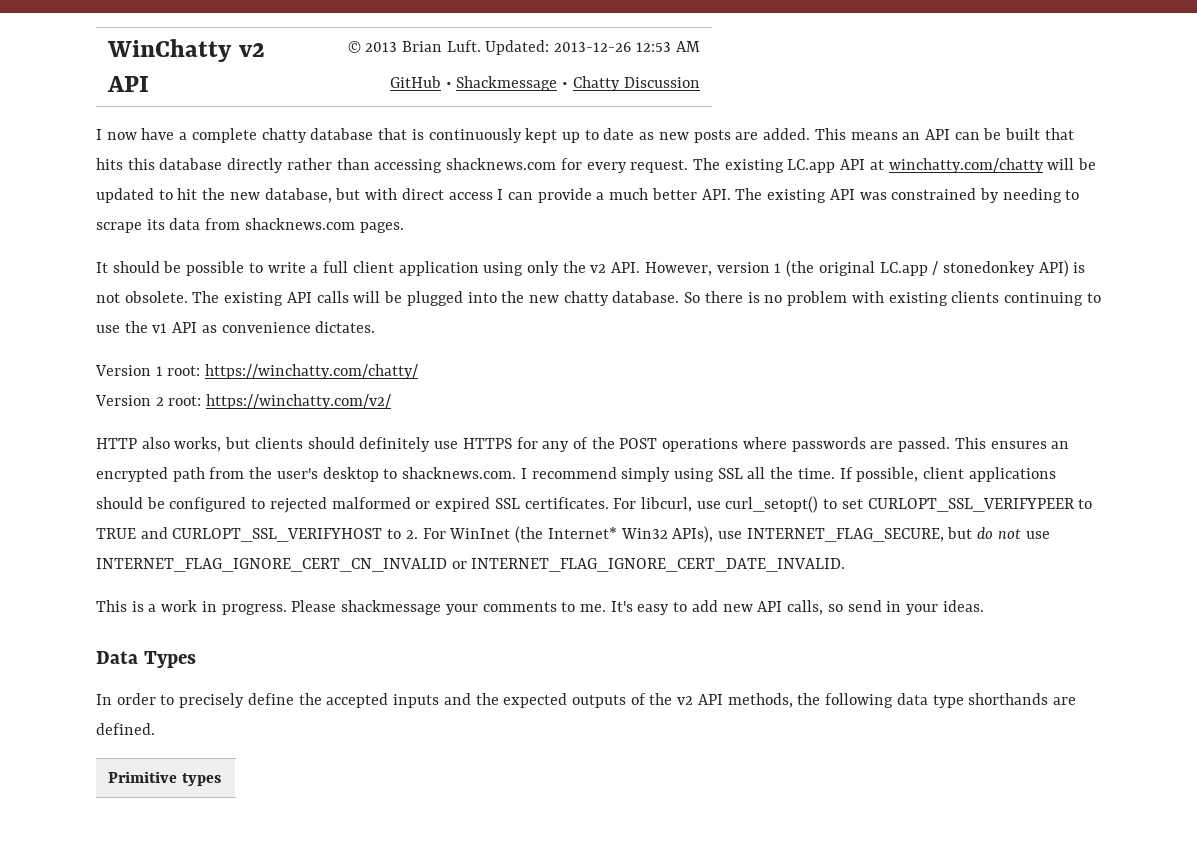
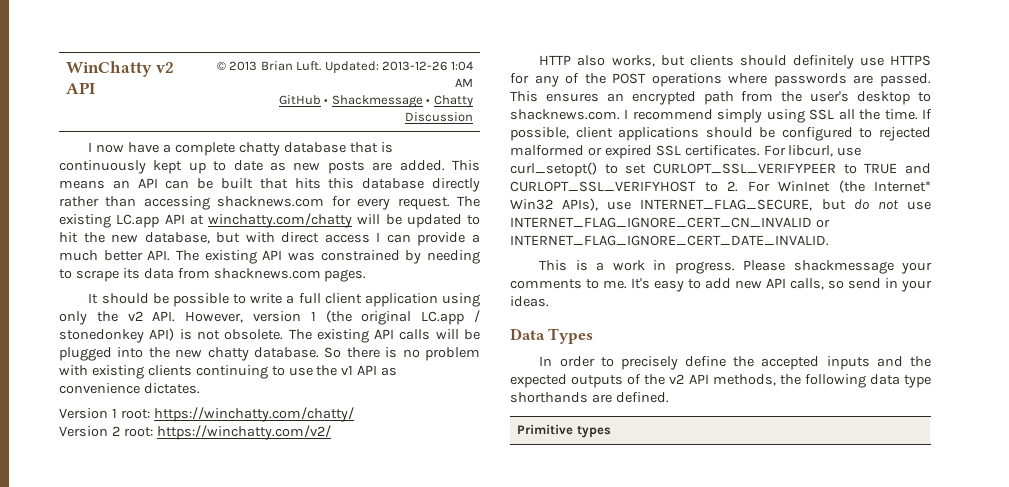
- WinChatty v2 API | © 2013 Brian Luft. Updated: 2013-12-26 12:53 AM
+ WinChatty v2 API | © 2013 Brian Luft. Updated: 2013-12-26 1:04 AM

